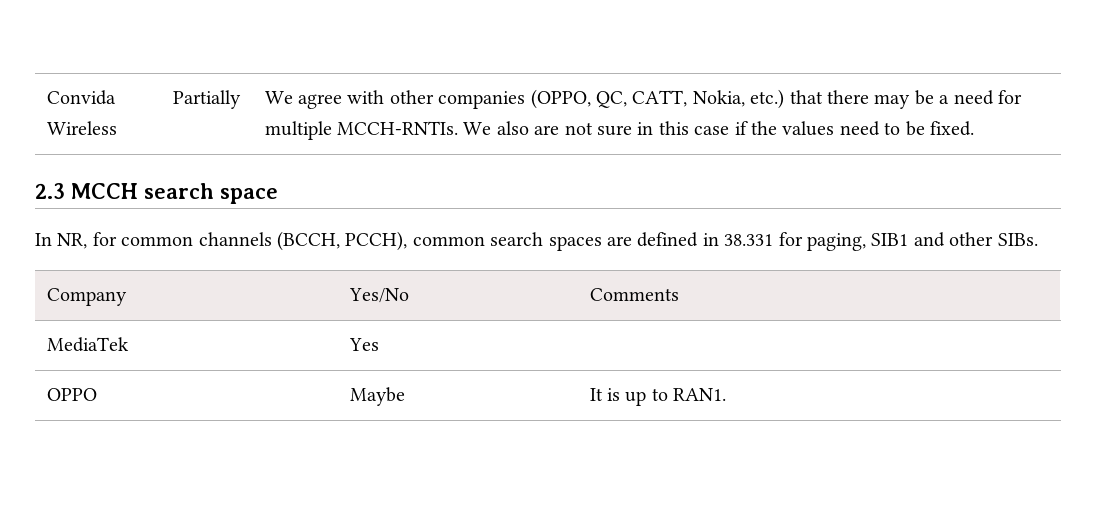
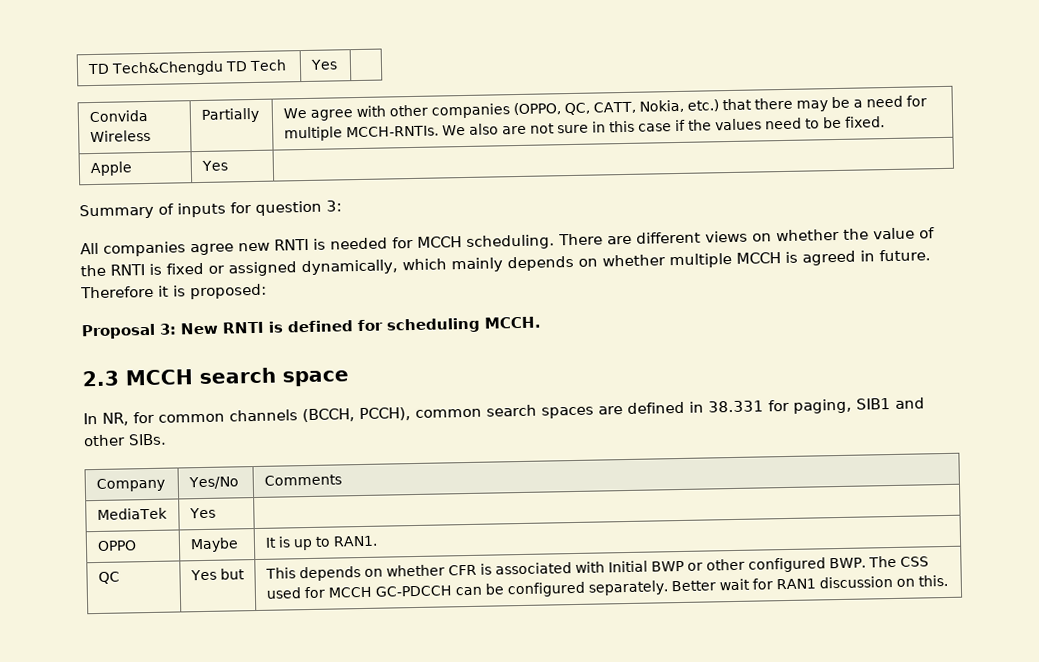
+ TD Tech&Chengdu TD Tech | Yes |
+ Apple | Yes |
+ Summary of inputs for question 3:
+ All companies agree new RNTI is needed for MCCH scheduling. There are different views on whether the value of the RNTI is fixed or assigned dynamically, which mainly depends on whether multiple MCCH is agreed in future. Therefore it is proposed:
+ Proposal 3: New RNTI is defined for scheduling MCCH.
+ QC | Yes but | This depends on whether CFR is associated with Initial BWP or other configured BWP. The CSS used for MCCH GC-PDCCH can be configured separately. Better wait for RAN1 discussion on this.

